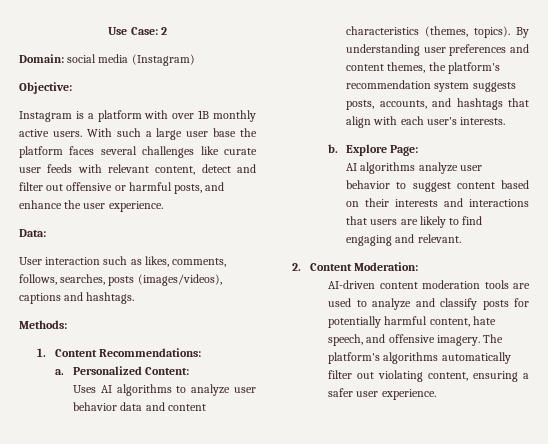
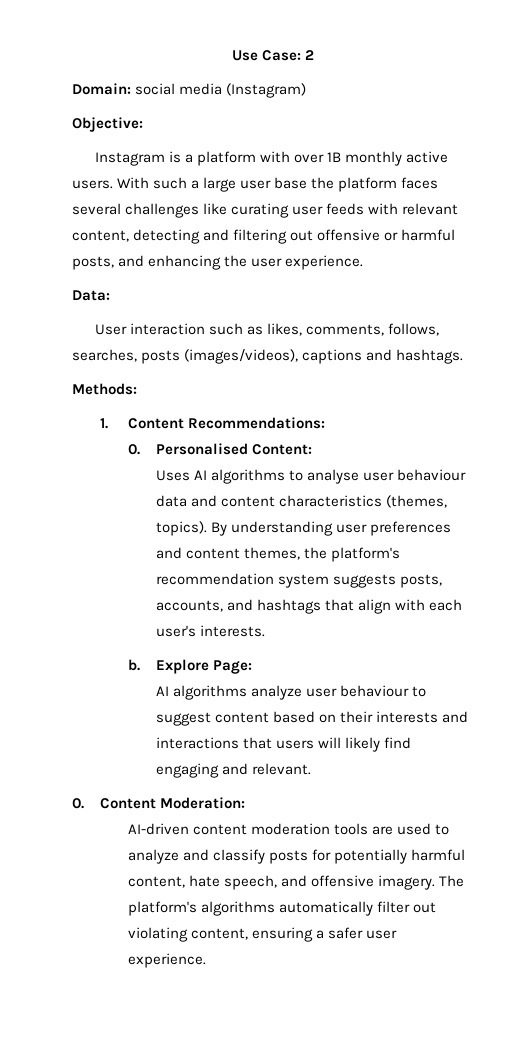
- With such a large user base the platform faces several challenges like curate user feeds with relevant content, detect and filter out offensive or harmful posts, and enhance the user experience.
+ With such a large user base the platform faces several challenges like curating user feeds with relevant content, detecting and filtering out offensive or harmful posts, and enhancing the user experience.
- a. Personalized Content:
+ 0. Personalised Content:
- Uses AI algorithms to analyze user behavior data and content characteristics (themes, topics).
+ Uses AI algorithms to analyse user behaviour data and content characteristics (themes, topics).
- AI algorithms analyze user behavior to suggest content based on their interests and interactions that users are likely to find engaging and relevant.
+ AI algorithms analyze user behaviour to suggest content based on their interests and interactions that users will likely find engaging and relevant.
- 2. Content Moderation:
+ 0. Content Moderation:

